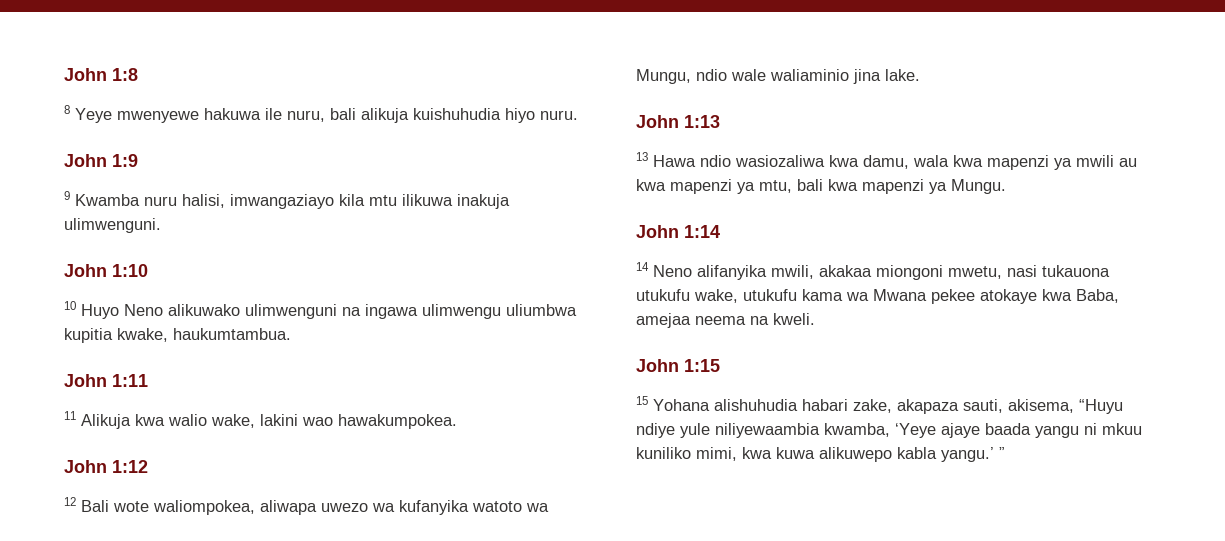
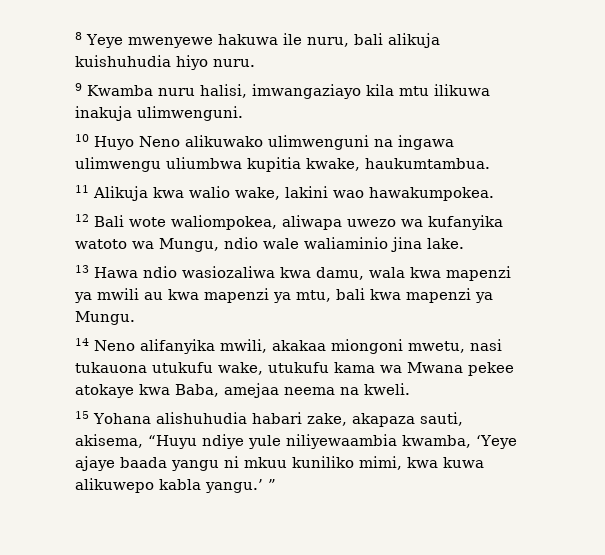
- John 1:8
- John 1:9
- John 1:10
- John 1:11
- John 1:12
- John 1:13
- John 1:14
- John 1:15

